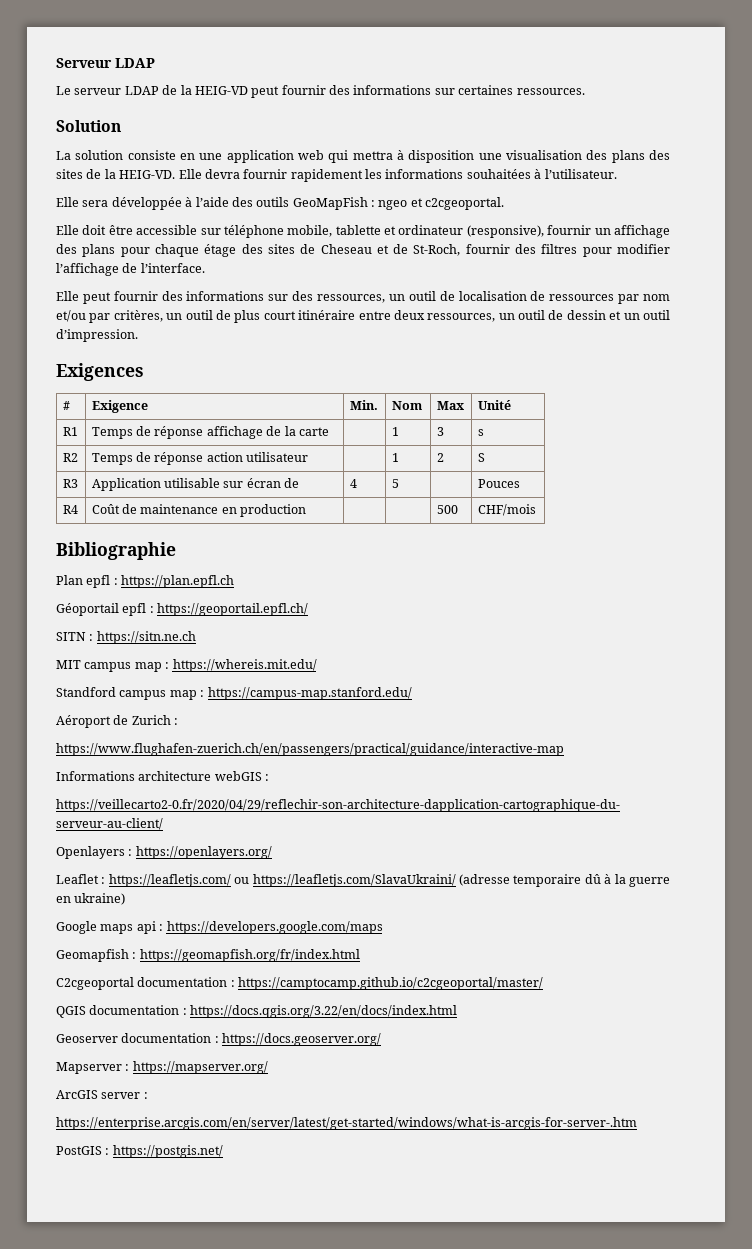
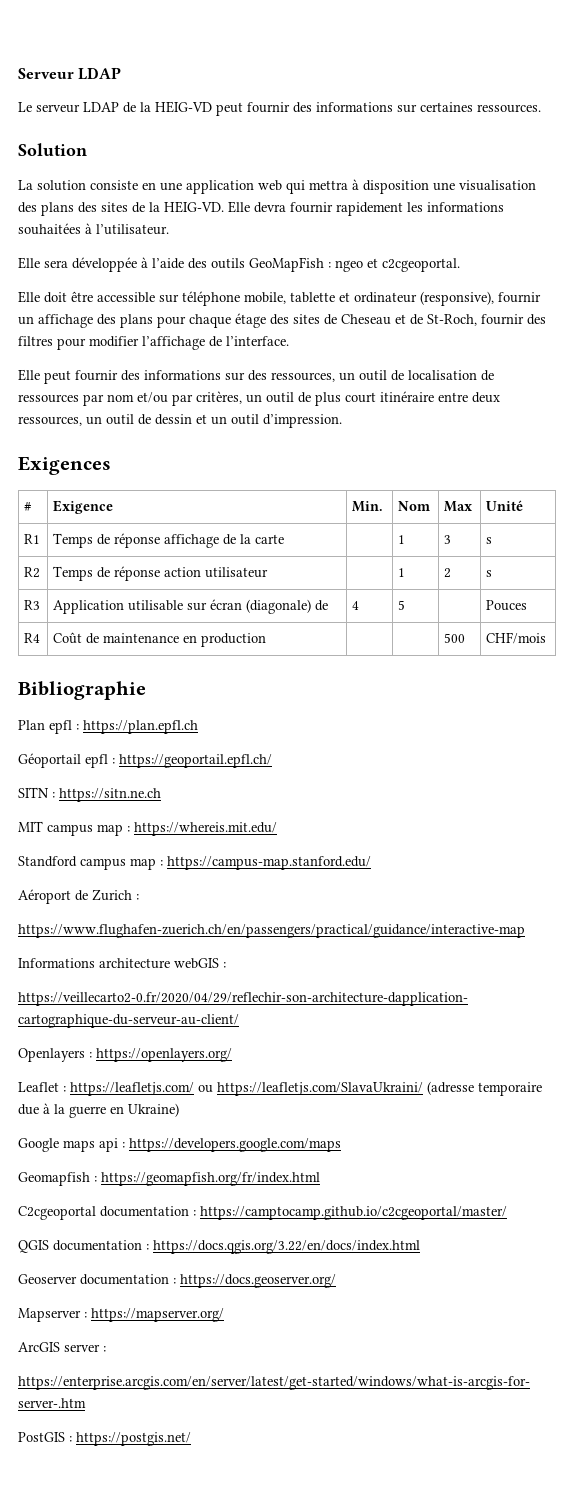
- R2 | Temps de réponse action utilisateur | | 1 | 2 | S
+ R2 | Temps de réponse action utilisateur | | 1 | 2 | s
- R3 | Application utilisable sur écran de | 4 | 5 | | Pouces
+ R3 | Application utilisable sur écran (diagonale) de | 4 | 5 | | Pouces
- Leaflet : https://leafletjs.com/ ou https://leafletjs.com/SlavaUkraini/ (adresse temporaire dû à la guerre en ukraine)
+ Leaflet : https://leafletjs.com/ ou https://leafletjs.com/SlavaUkraini/ (adresse temporaire due à la guerre en Ukraine)

